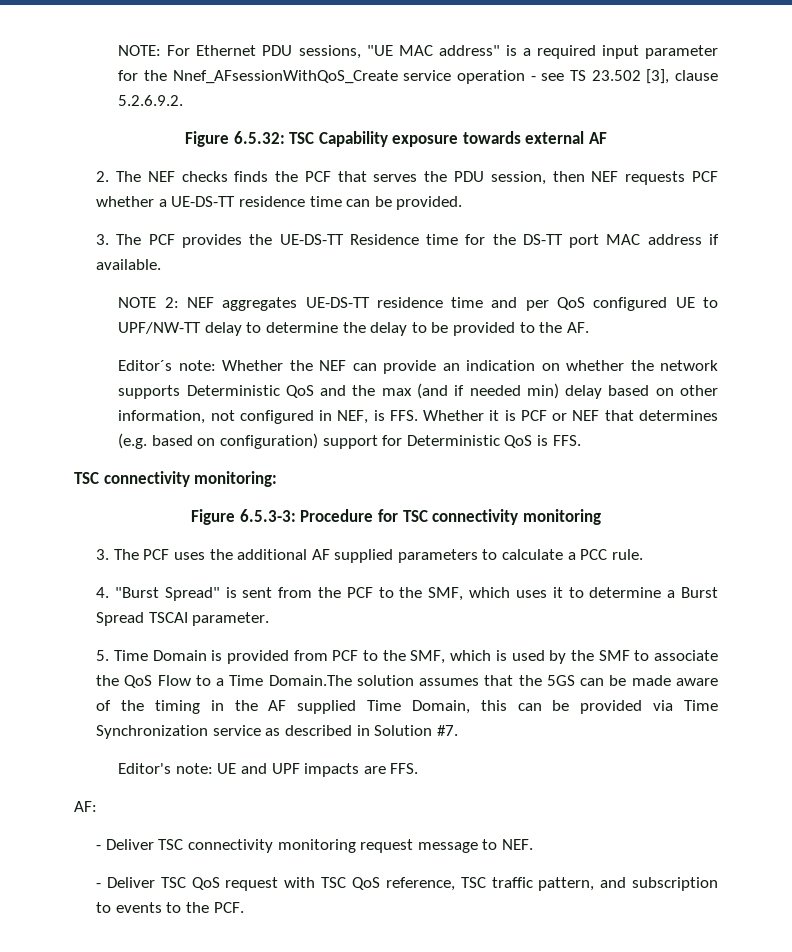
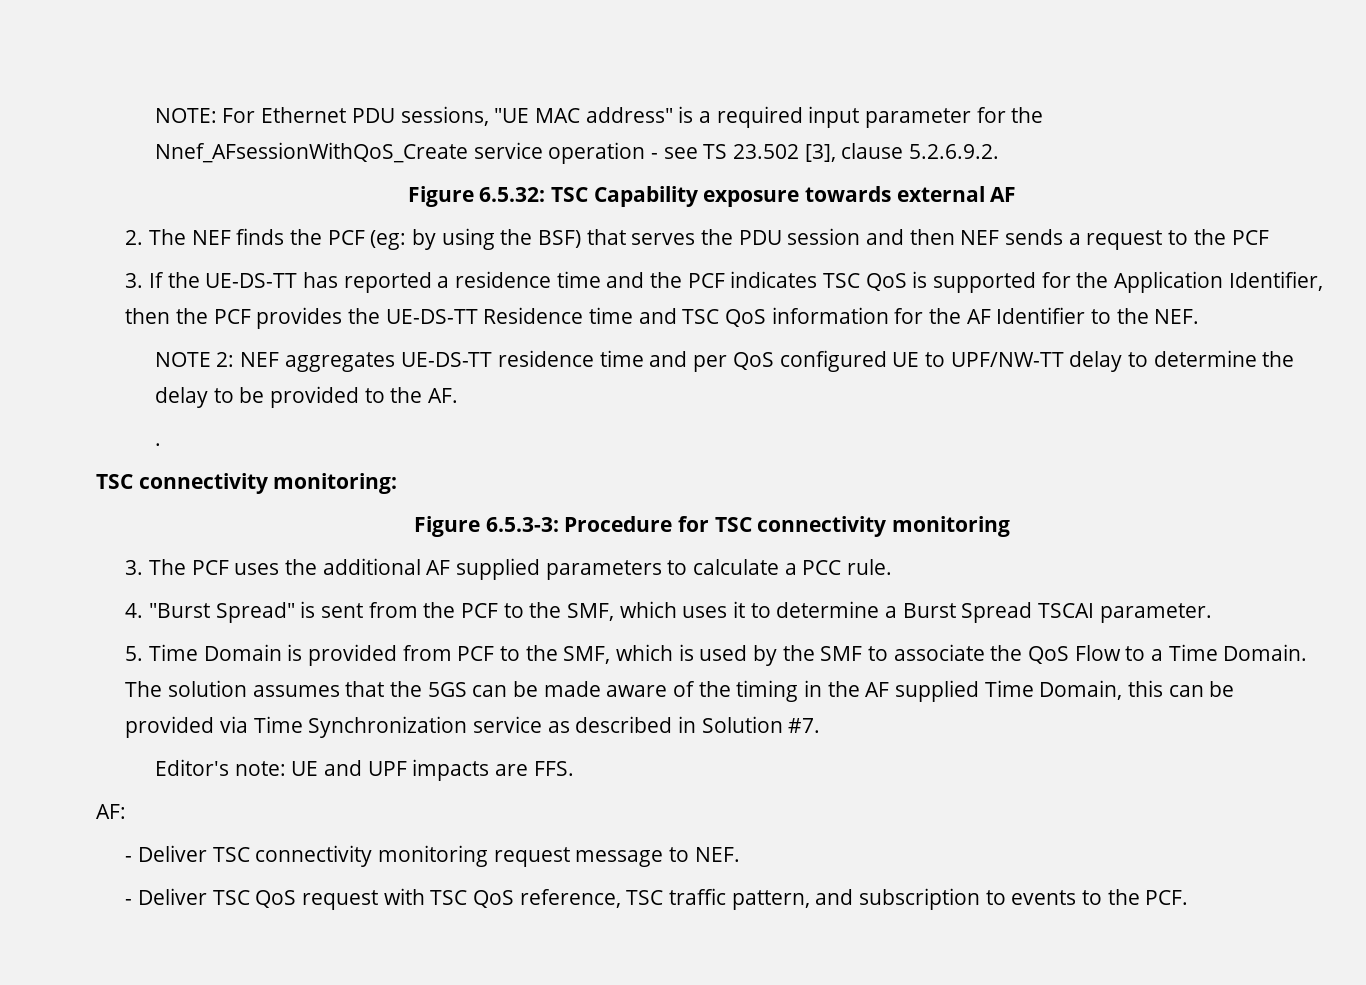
- 2. The NEF checks finds the PCF that serves the PDU session, then NEF requests PCF whether a UE-DS-TT residence time can be provided.
- 3. The PCF provides the UE-DS-TT Residence time for the DS-TT port MAC address if available.
+ 2. The NEF finds the PCF (eg: by using the BSF) that serves the PDU session and then NEF sends a request to the PCF
+ 3. If the UE-DS-TT has reported a residence time and the PCF indicates TSC QoS is supported for the Application Identifier, then the PCF provides the UE-DS-TT Residence time and TSC QoS information for the AF Identifier to the NEF.
- Editor´s note: Whether the NEF can provide an indication on whether the network supports Deterministic QoS and the max (and if needed min) delay based on other information, not configured in NEF, is FFS. Whether it is PCF or NEF that determines (e.g. based on configuration) support for Deterministic QoS is FFS.
+ .
- 5. Time Domain is provided from PCF to the SMF, which is used by the SMF to associate the QoS Flow to a Time Domain.The solution assumes that the 5GS can be made aware of the timing in the AF supplied Time Domain, this can be provided via Time Synchronization service as described in Solution #7.
+ 5. Time Domain is provided from PCF to the SMF, which is used by the SMF to associate the QoS Flow to a Time Domain. The solution assumes that the 5GS can be made aware of the timing in the AF supplied Time Domain, this can be provided via Time Synchronization service as described in Solution #7.

